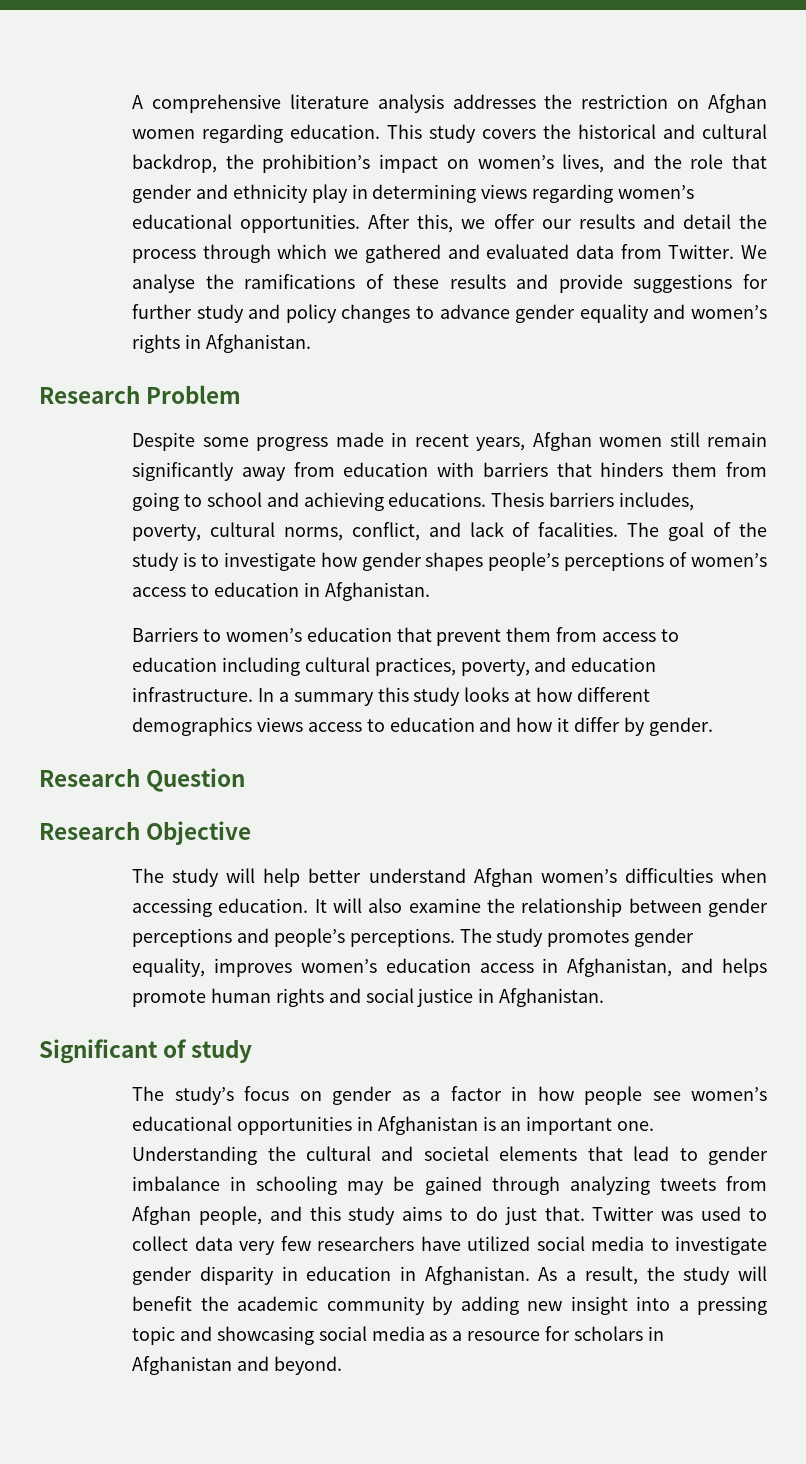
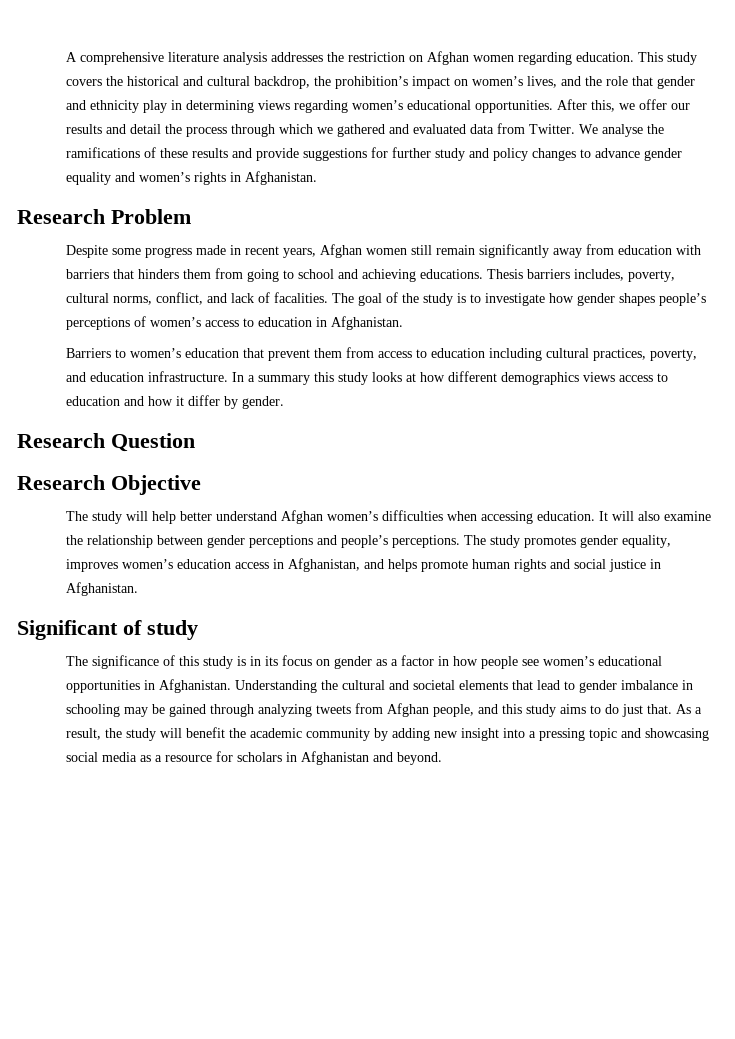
- The study’s focus on gender as a factor in how people see women’s educational opportunities in Afghanistan is an important one.
+ The significance of this study is in its focus on gender as a factor in how people see women’s educational opportunities in Afghanistan.
- Twitter was used to collect data very few researchers have utilized social media to investigate gender disparity in education in Afghanistan.

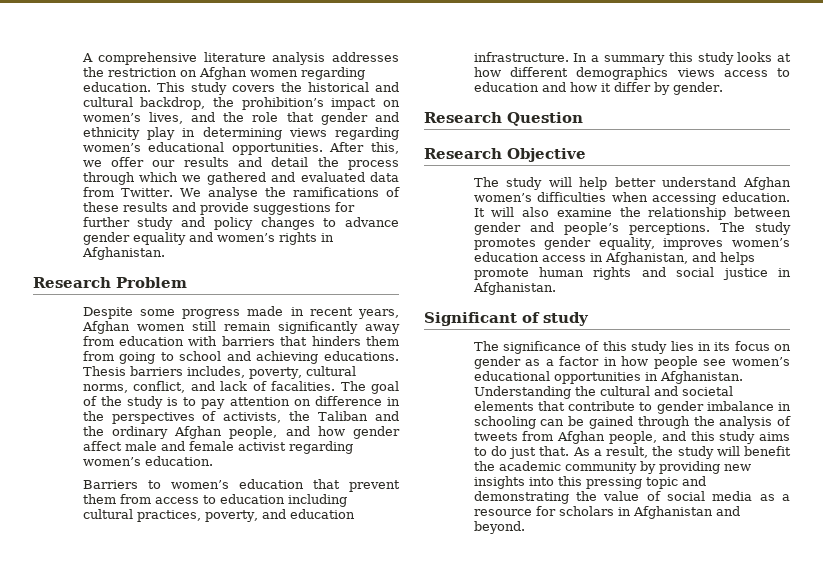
- The goal of the study is to investigate how gender shapes people’s perceptions of women’s access to education in Afghanistan.
+ The goal of the study is to pay attention on difference in the perspectives of activists, the Taliban and the ordinary Afghan people, and how gender affect male and female activist regarding women’s education.
- It will also examine the relationship between gender perceptions and people’s perceptions.
+ It will also examine the relationship between gender and people’s perceptions.
- The significance of this study is in its focus on gender as a factor in how people see women’s educational opportunities in Afghanistan.
+ The significance of this study lies in its focus on gender as a factor in how people see women’s educational opportunities in Afghanistan.
- Understanding the cultural and societal elements that lead to gender imbalance in schooling may be gained through analyzing tweets from Afghan people, and this study aims to do just that.
+ Understanding the cultural and societal elements that contribute to gender imbalance in schooling can be gained through the analysis of tweets from Afghan people, and this study aims to do just that.
- As a result, the study will benefit the academic community by adding new insight into a pressing topic and showcasing social media as a resource for scholars in Afghanistan and beyond.
+ As a result, the study will benefit the academic community by providing new insights into this pressing topic and demonstrating the value of social media as a resource for scholars in Afghanistan and beyond.

